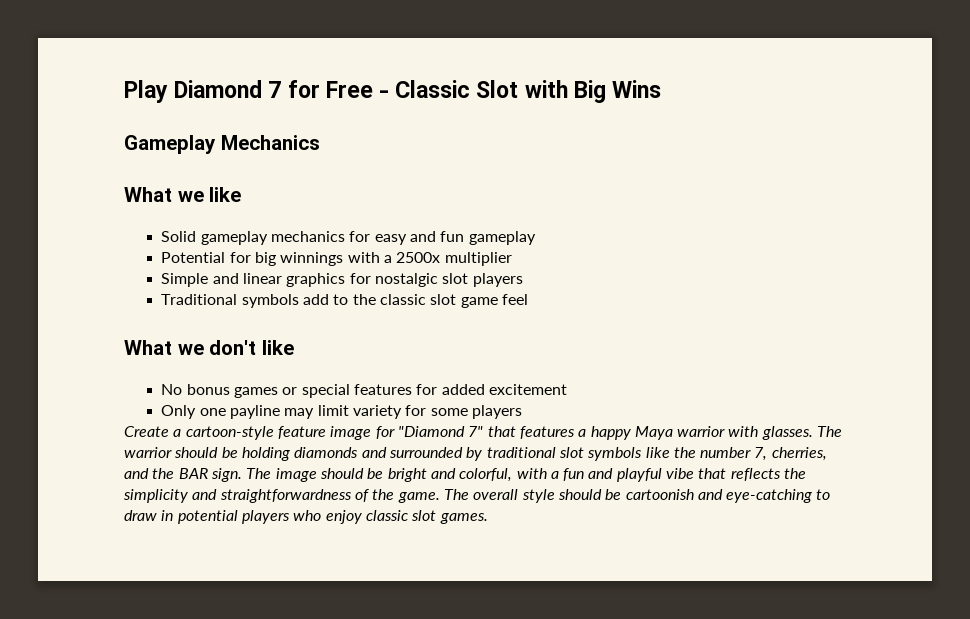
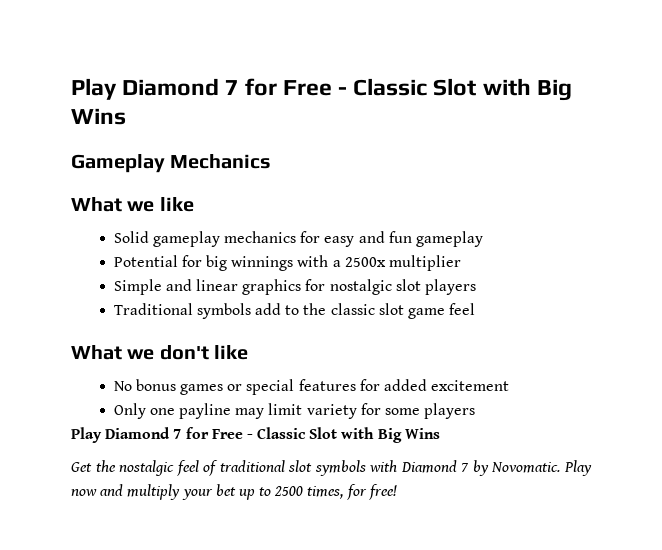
  Only one payline may limit variety for some players
- Create a cartoon-style feature image for "Diamond 7" that features a happy Maya warrior with glasses. The warrior should be holding diamonds and surrounded by traditional slot symbols like the number 7, cherries, and the BAR sign. The image should be bright and colorful, with a fun and playful vibe that reflects the simplicity and straightforwardness of the game. The overall style should be cartoonish and eye-catching to draw in potential players who enjoy classic slot games.
+ Play Diamond 7 for Free - Classic Slot with Big Wins
+ Get the nostalgic feel of traditional slot symbols with Diamond 7 by Novomatic. Play now and multiply your bet up to 2500 times, for free!

